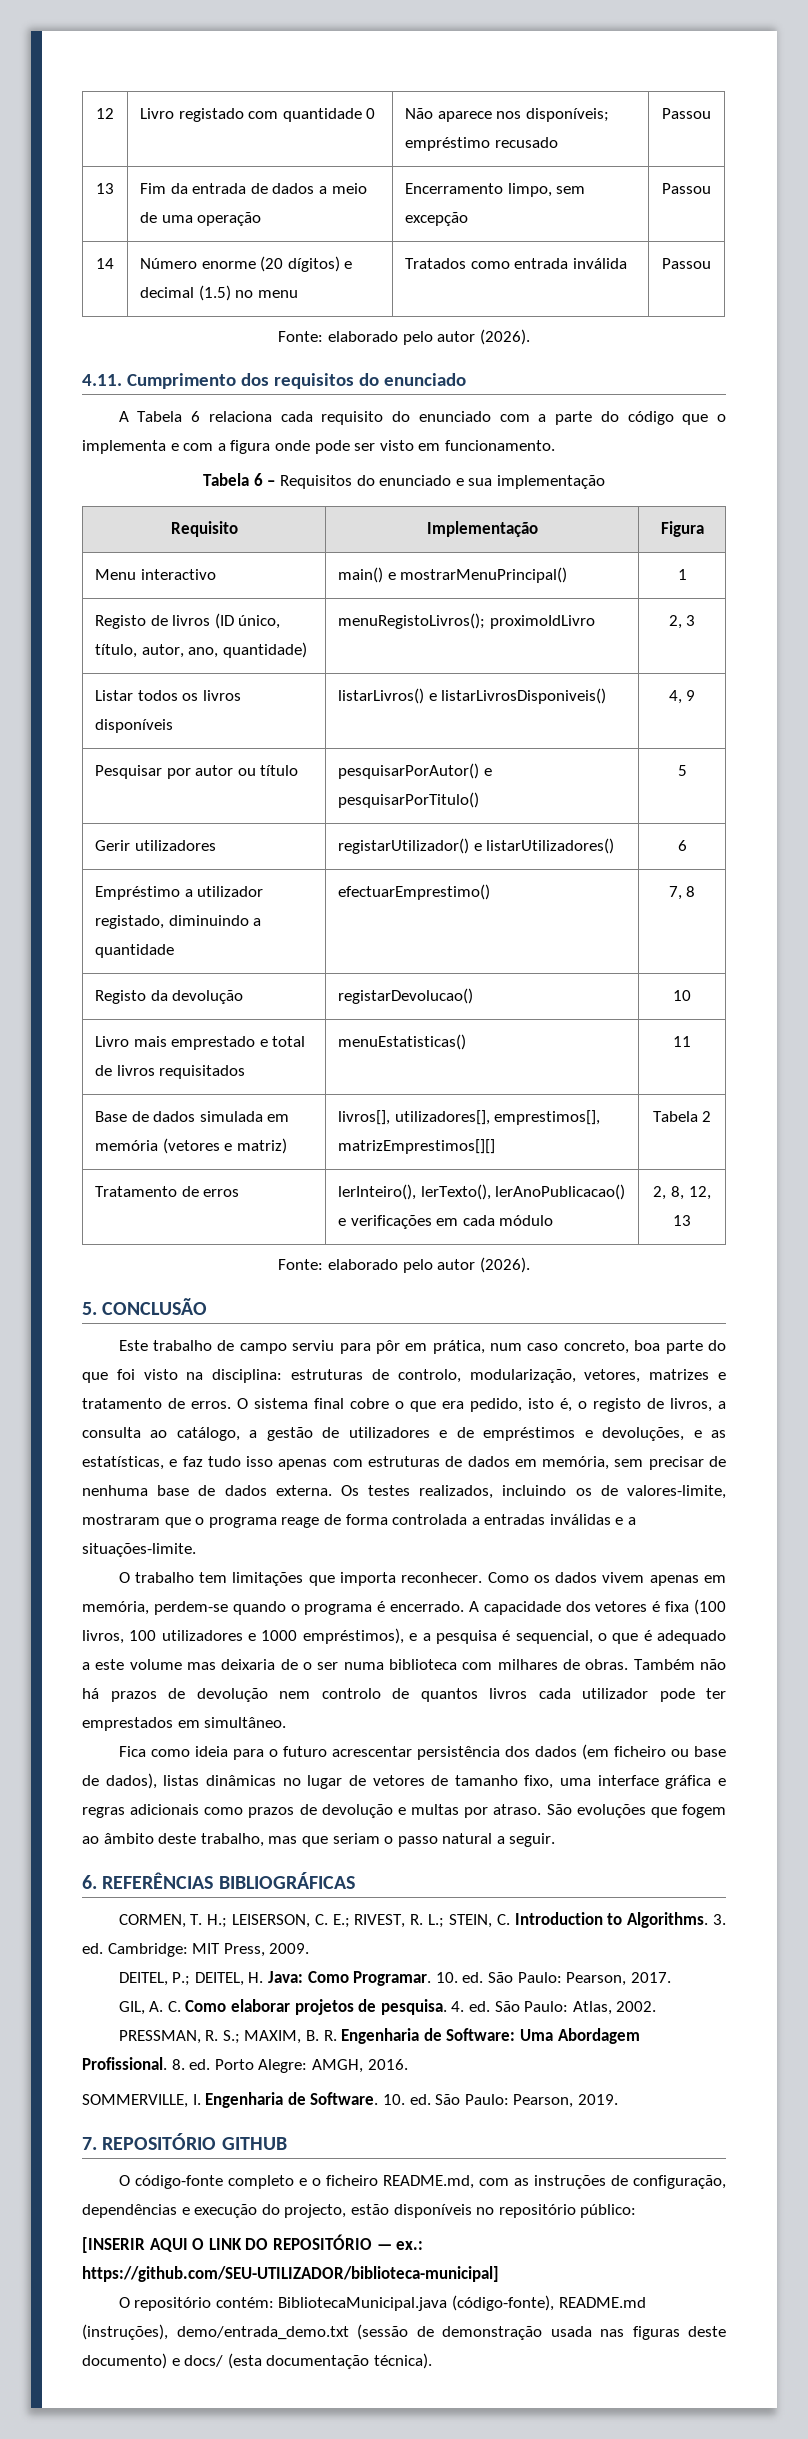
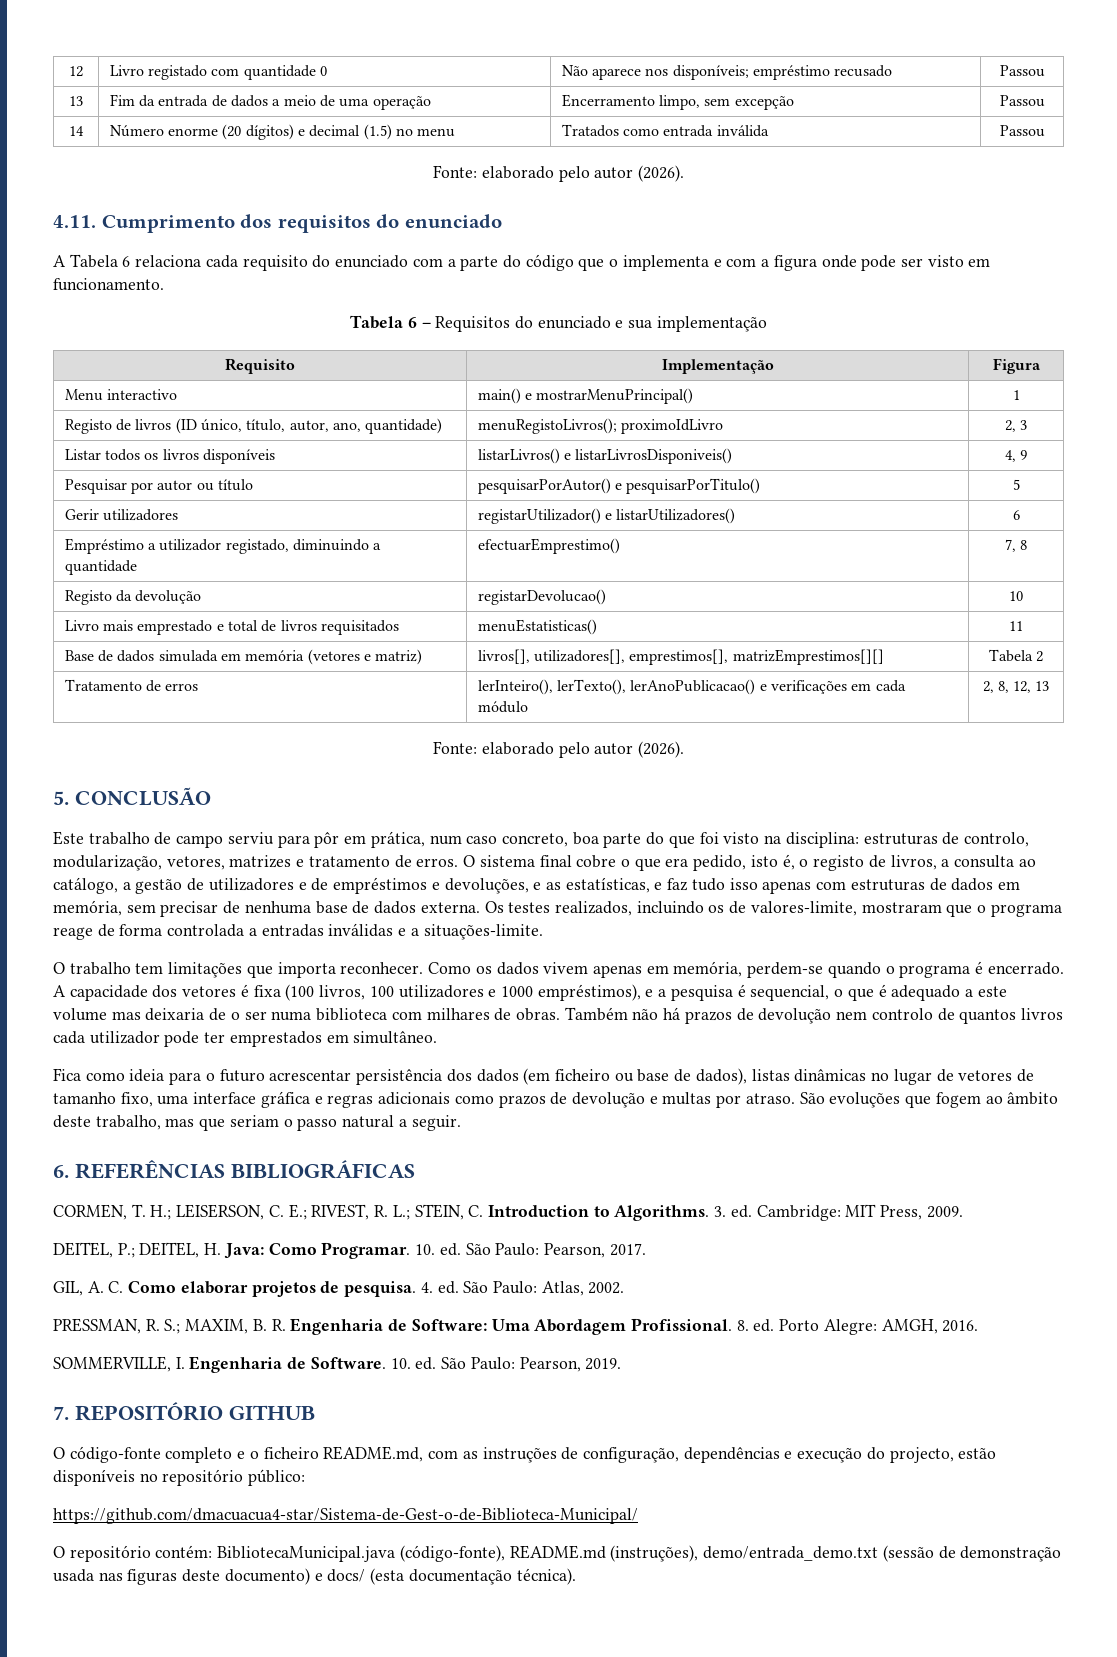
- [INSERIR AQUI O LINK DO REPOSITÓRIO — ex.: https://github.com/SEU-UTILIZADOR/biblioteca-municipal]
+ https://github.com/dmacuacua4-star/Sistema-de-Gest-o-de-Biblioteca-Municipal/

